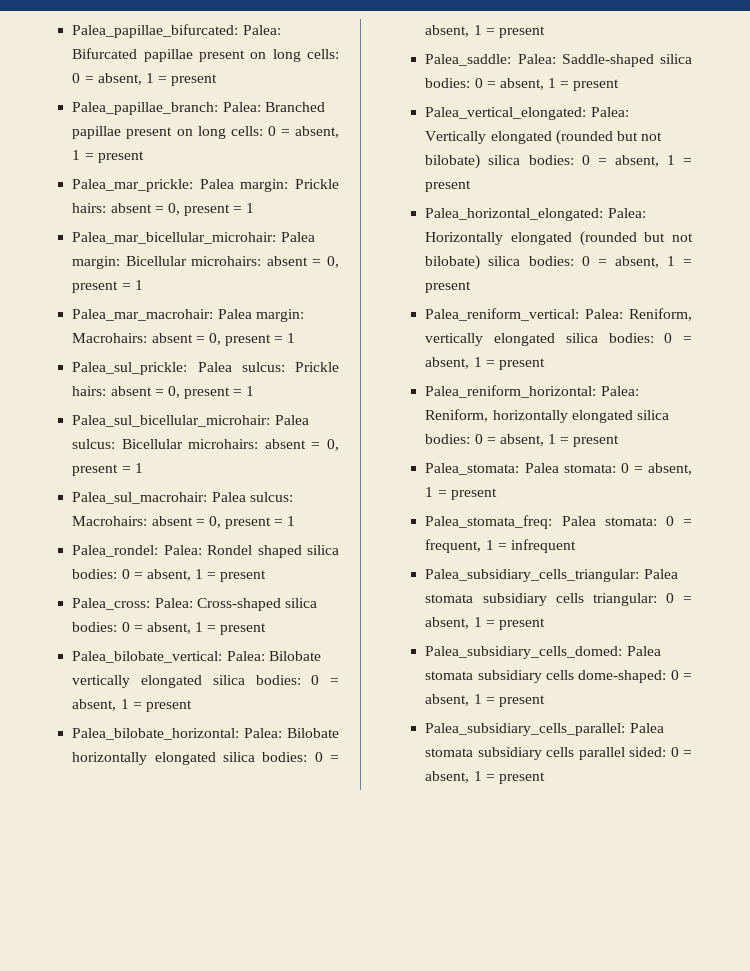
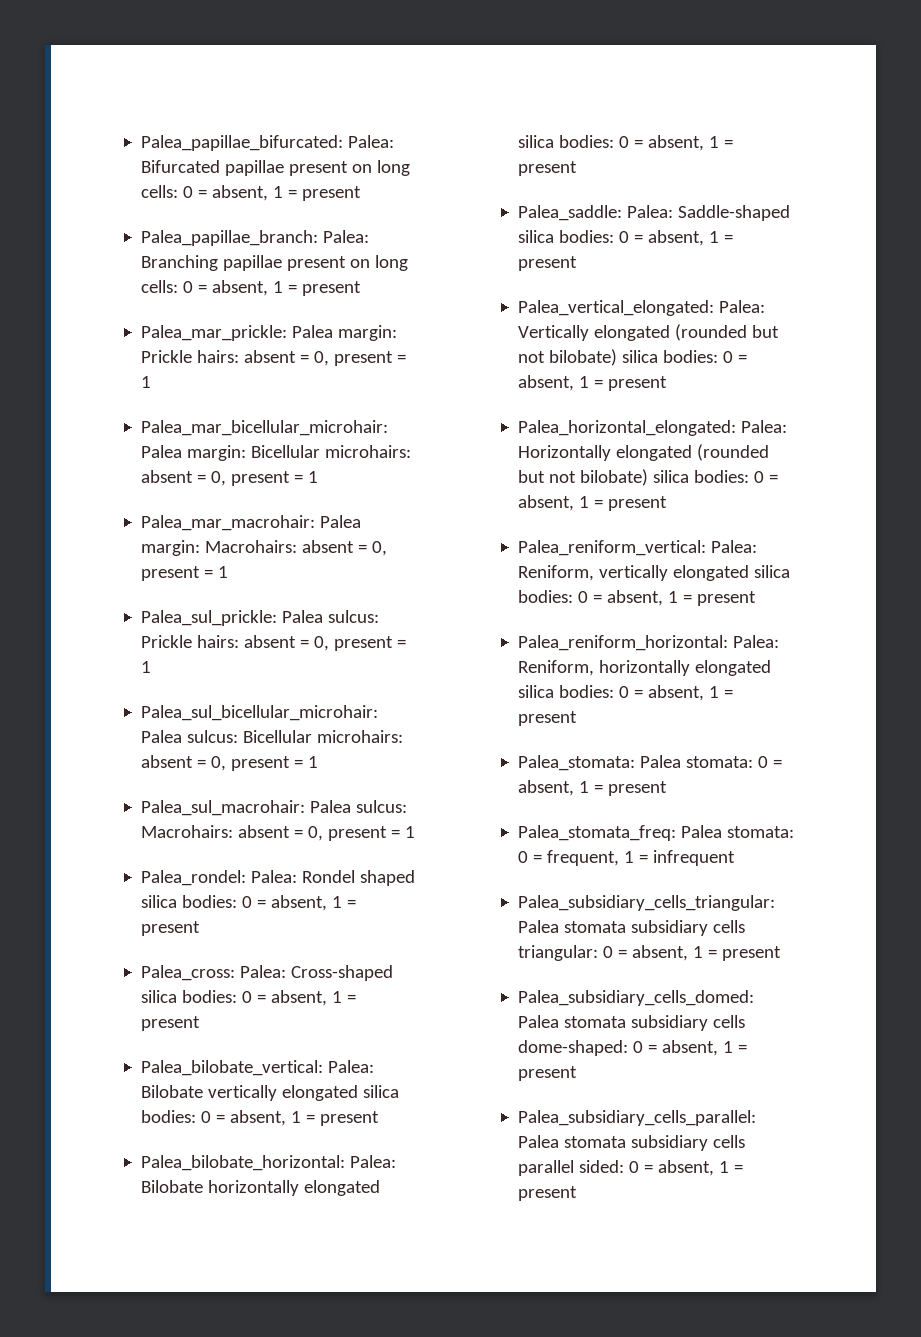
- Palea_papillae_branch: Palea: Branched papillae present on long cells: 0 = absent, 1 = present
+ Palea_papillae_branch: Palea: Branching papillae present on long cells: 0 = absent, 1 = present

